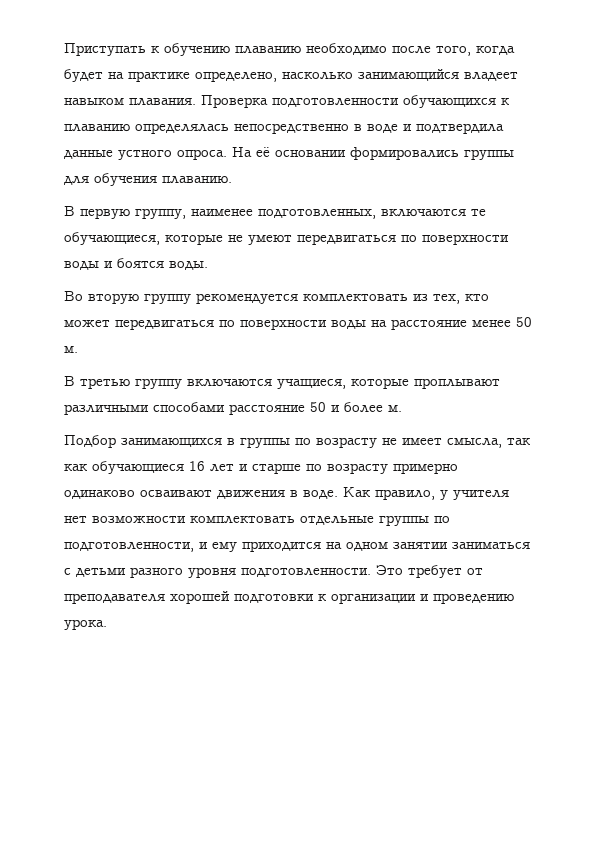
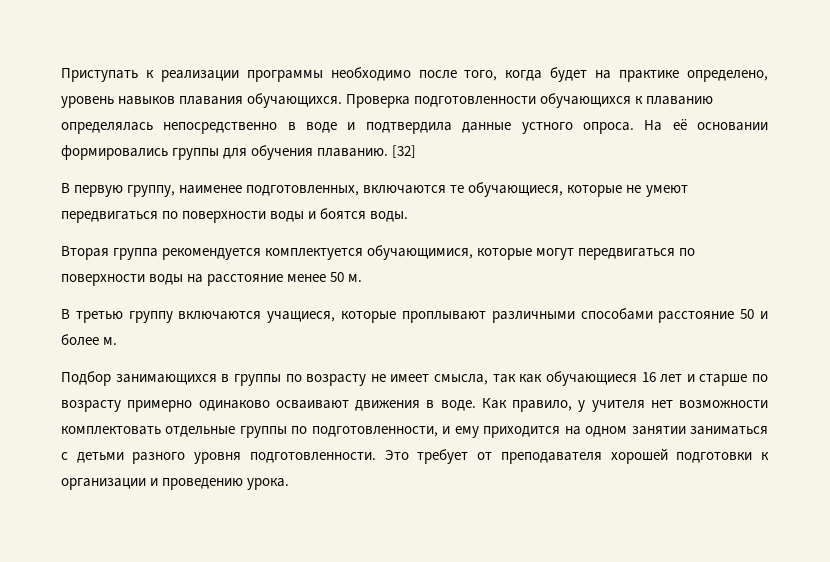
- Приступать к обучению плаванию необходимо после того, когда будет на практике определено, насколько занимающийся владеет навыком плавания.
+ Приступать к реализации программы необходимо после того, когда будет на практике определено, уровень навыков плавания обучающихся.
+ [32]
- Во вторую группу рекомендуется комплектовать из тех, кто может передвигаться по поверхности воды на расстояние менее 50 м.
+ Вторая группа рекомендуется комплектуется обучающимися, которые могут передвигаться по поверхности воды на расстояние менее 50 м.

